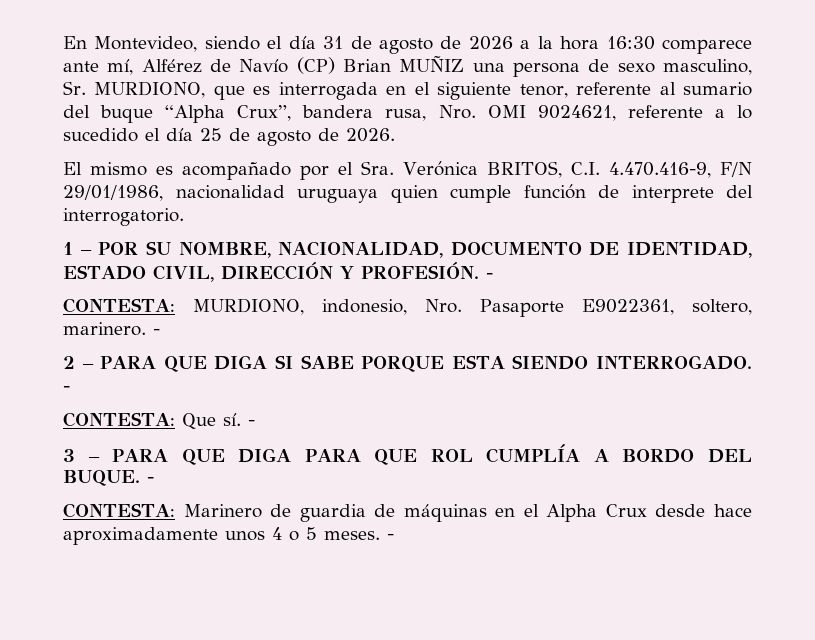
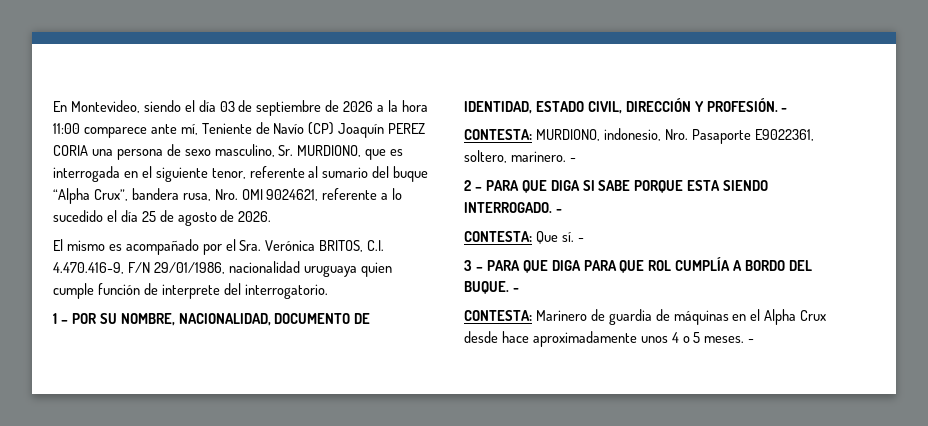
- En Montevideo, siendo el día 31 de agosto de 2026 a la hora 16:30 comparece ante mí, Alférez de Navío (CP) Brian MUÑIZ una persona de sexo masculino, Sr. MURDIONO, que es interrogada en el siguiente tenor, referente al sumario del buque “Alpha Crux”, bandera rusa, Nro. OMI 9024621, referente a lo sucedido el día 25 de agosto de 2026.
+ En Montevideo, siendo el día 03 de septiembre de 2026 a la hora 11:00 comparece ante mí, Teniente de Navío (CP) Joaquín PEREZ CORIA una persona de sexo masculino, Sr. MURDIONO, que es interrogada en el siguiente tenor, referente al sumario del buque “Alpha Crux”, bandera rusa, Nro. OMI 9024621, referente a lo sucedido el día 25 de agosto de 2026.

